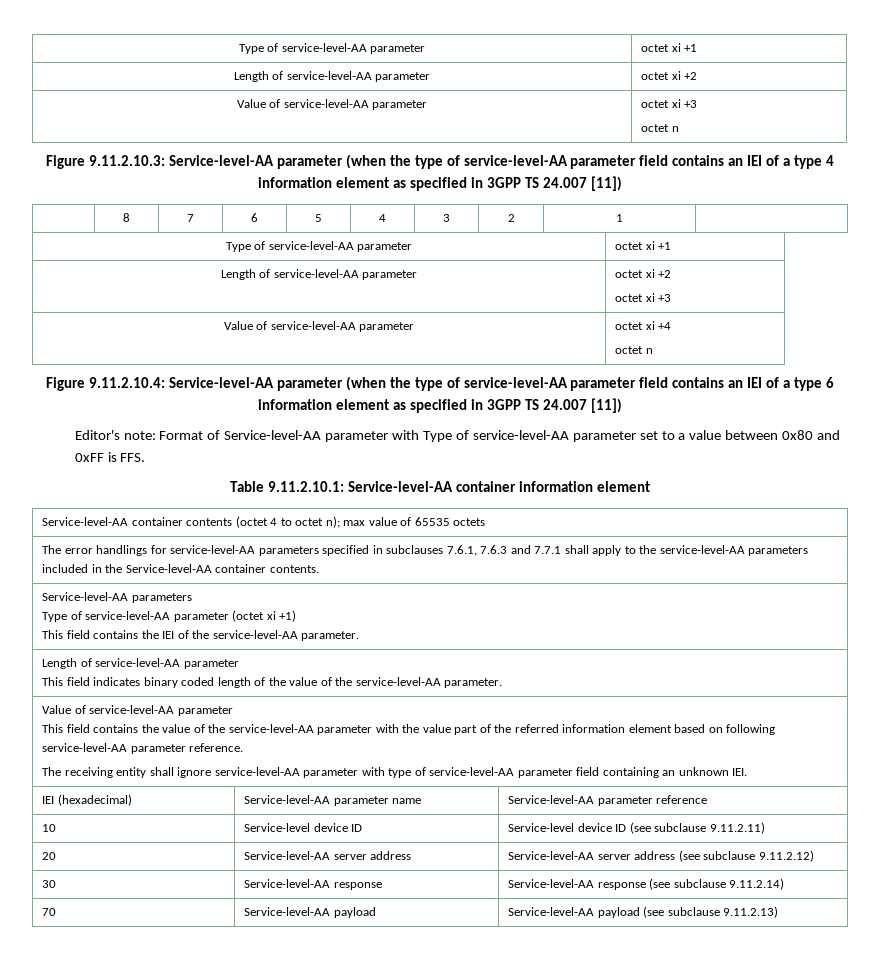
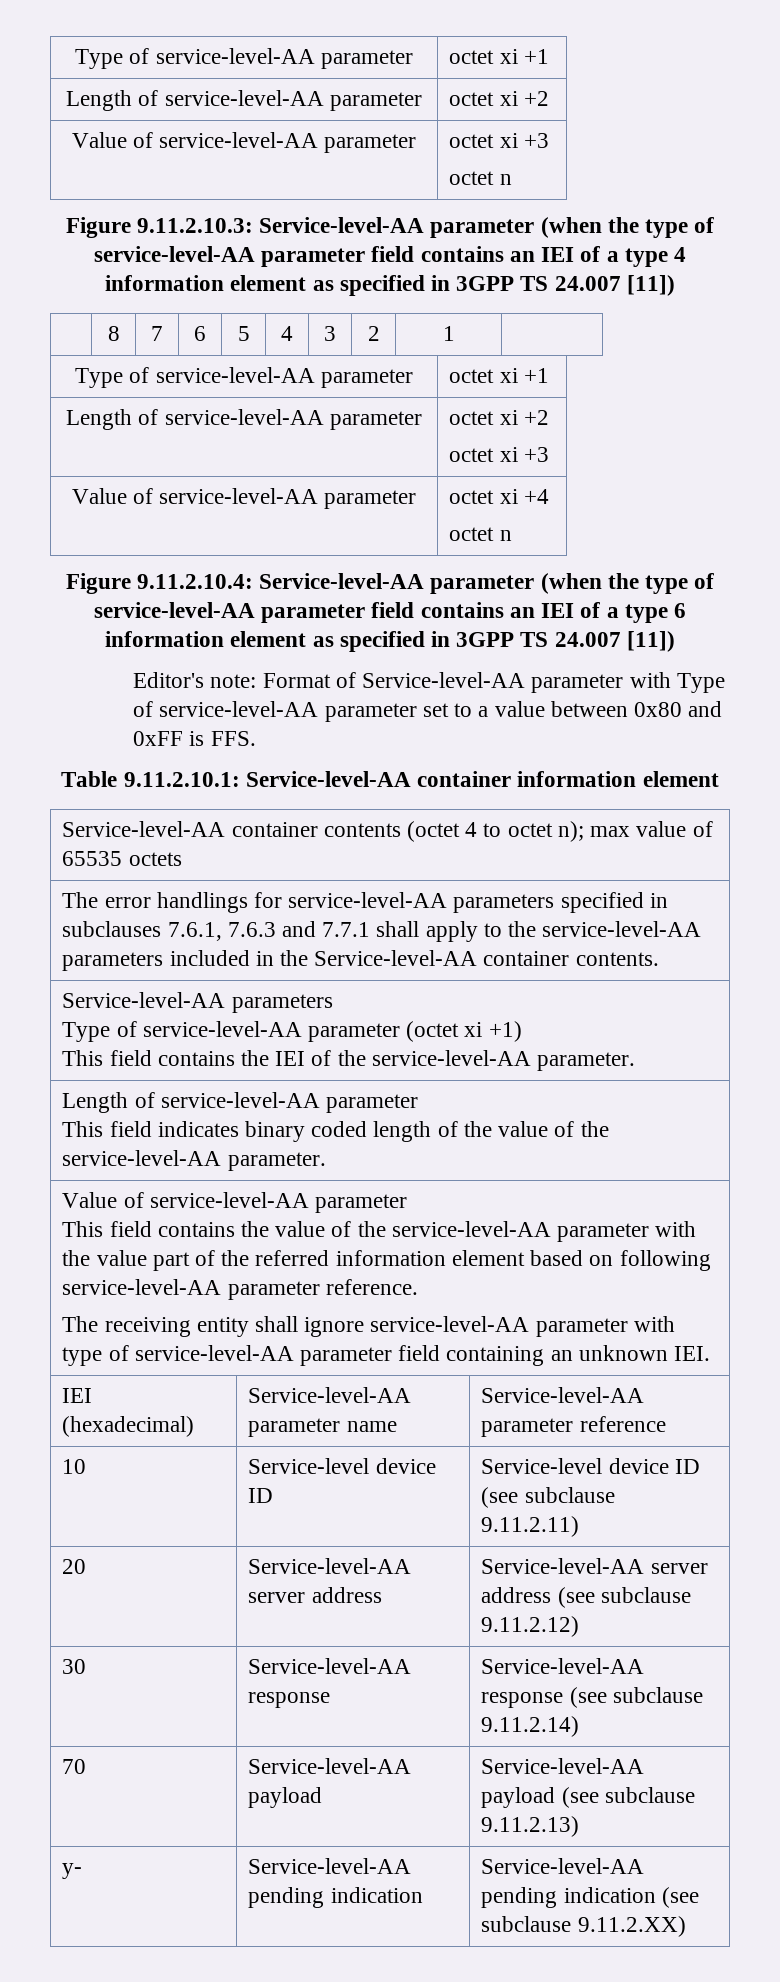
+ y- | Service-level-AA pending indication | Service-level-AA pending indication (see subclause 9.11.2.XX)

